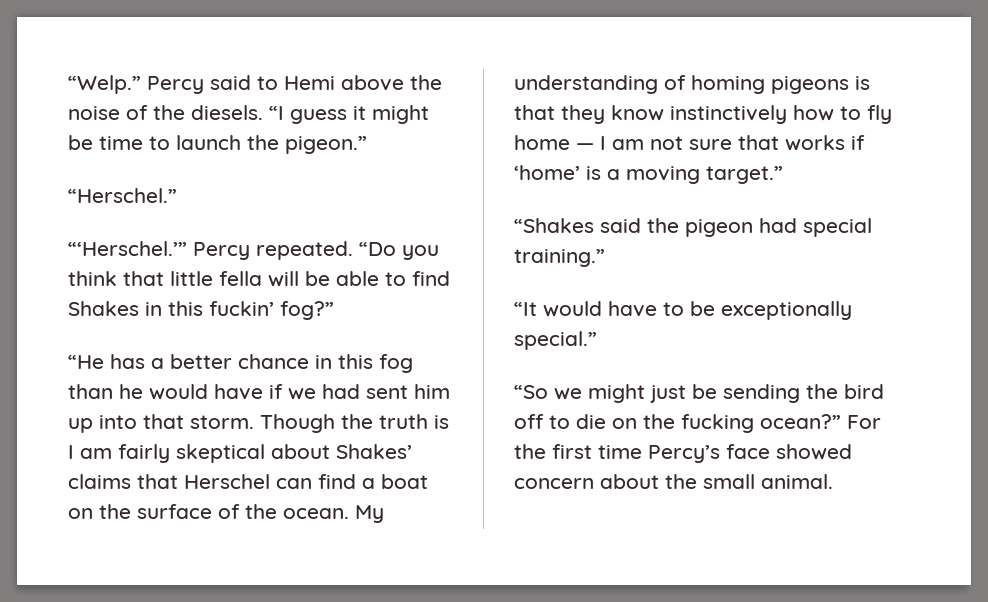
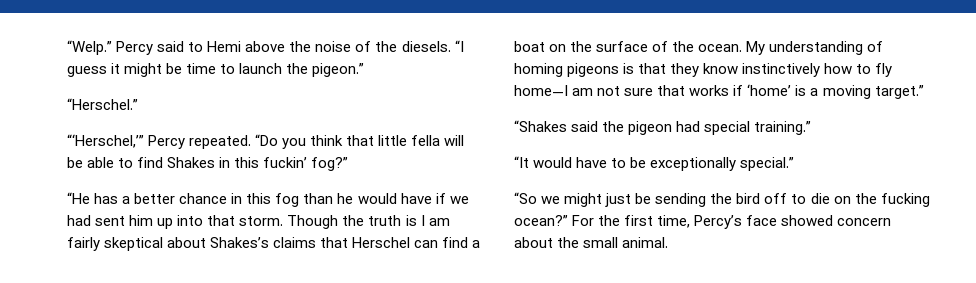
- “‘Herschel.’” Percy repeated.
+ “‘Herschel,’” Percy repeated.
- Though the truth is I am fairly skeptical about Shakes’ claims that Herschel can find a boat on the surface of the ocean.
+ Though the truth is I am fairly skeptical about Shakes’s claims that Herschel can find a boat on the surface of the ocean.
- My understanding of homing pigeons is that they know instinctively how to fly home — I am not sure that works if ‘home’ is a moving target.”
+ My understanding of homing pigeons is that they know instinctively how to fly home—I am not sure that works if ‘home’ is a moving target.”
- For the first time Percy’s face showed concern about the small animal.
+ For the first time, Percy’s face showed concern about the small animal.

